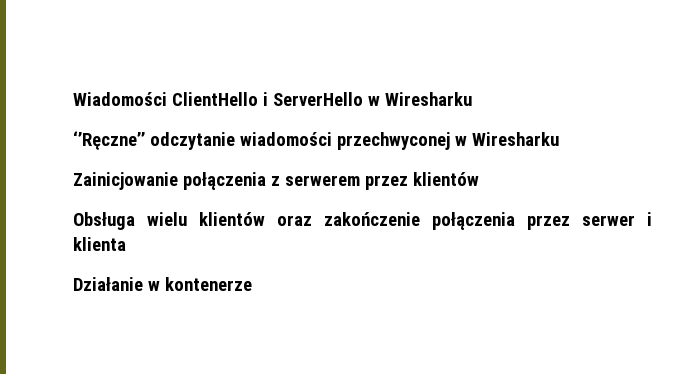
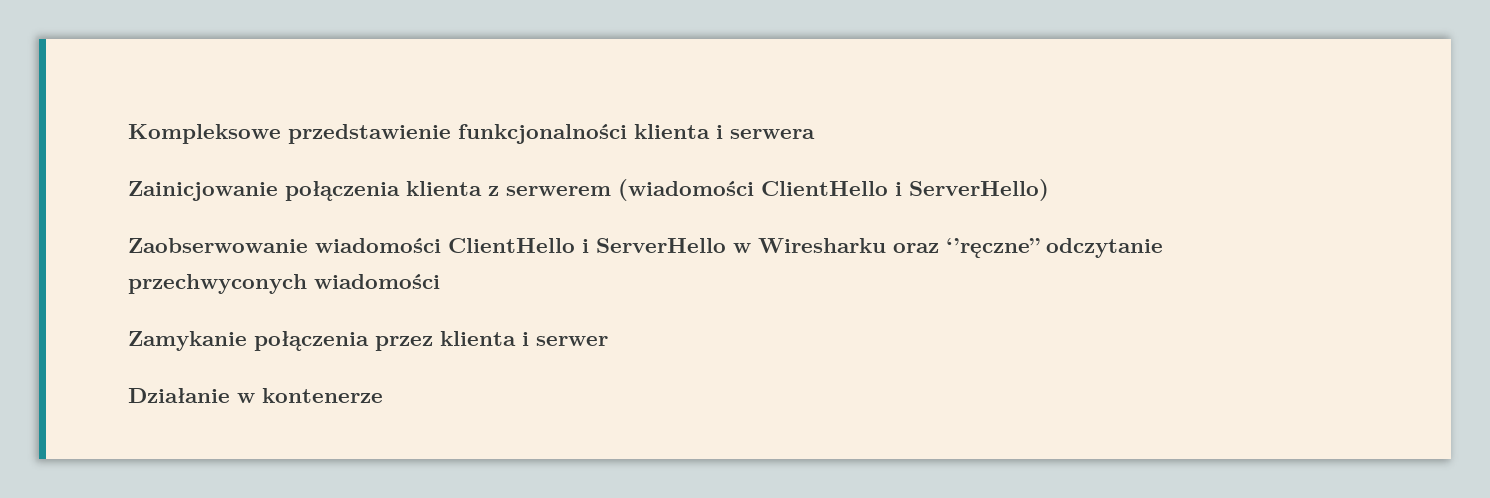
- Wiadomości ClientHello i ServerHello w Wiresharku
- ‘’Ręczne’’ odczytanie wiadomości przechwyconej w Wiresharku
- Zainicjowanie połączenia z serwerem przez klientów
- Obsługa wielu klientów oraz zakończenie połączenia przez serwer i klienta
+ Kompleksowe przedstawienie funkcjonalności klienta i serwera
+ Zainicjowanie połączenia klienta z serwerem (wiadomości ClientHello i ServerHello)
+ Zaobserwowanie wiadomości ClientHello i ServerHello w Wiresharku oraz ‘’ręczne” odczytanie przechwyconych wiadomości
+ Zamykanie połączenia przez klienta i serwer

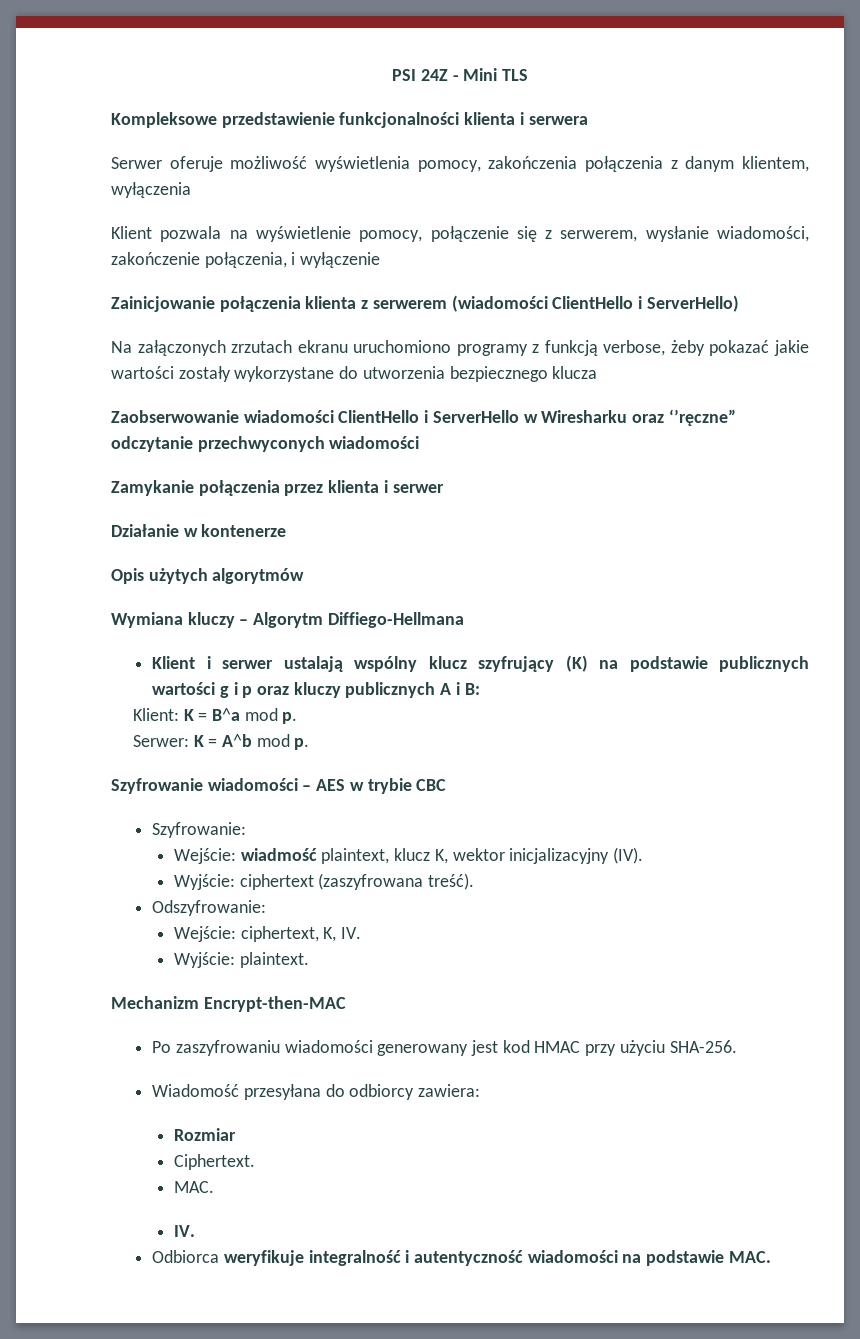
+ PSI 24Z - Mini TLS
+ Serwer oferuje możliwość wyświetlenia pomocy, zakończenia połączenia z danym klientem, wyłączenia
+ Klient pozwala na wyświetlenie pomocy, połączenie się z serwerem, wysłanie wiadomości, zakończenie połączenia, i wyłączenie
+ Na załączonych zrzutach ekranu uruchomiono programy z funkcją verbose, żeby pokazać jakie wartości zostały wykorzystane do utworzenia bezpiecznego klucza
+ Opis użytych algorytmów
+ Wymiana kluczy – Algorytm Diffiego-Hellmana
+ Klient i serwer ustalają wspólny klucz szyfrujący (K) na podstawie publicznych wartości g i p oraz kluczy publicznych A i B:
+ Klient: K = B^a mod p.
+ Serwer: K = A^b mod p.
+ Szyfrowanie wiadomości – AES w trybie CBC
+ Szyfrowanie:
+ Wejście: wiadmość plaintext, klucz K, wektor inicjalizacyjny (IV).
+ Wyjście: ciphertext (zaszyfrowana treść).
+ Odszyfrowanie:
+ Wejście: ciphertext, K, IV.
+ Wyjście: plaintext.
+ Mechanizm Encrypt-then-MAC
+ Po zaszyfrowaniu wiadomości generowany jest kod HMAC przy użyciu SHA-256.
+ Wiadomość przesyłana do odbiorcy zawiera:
+ Rozmiar
+ Ciphertext.
+ MAC.
+ IV.
+ Odbiorca weryfikuje integralność i autentyczność wiadomości na podstawie MAC.

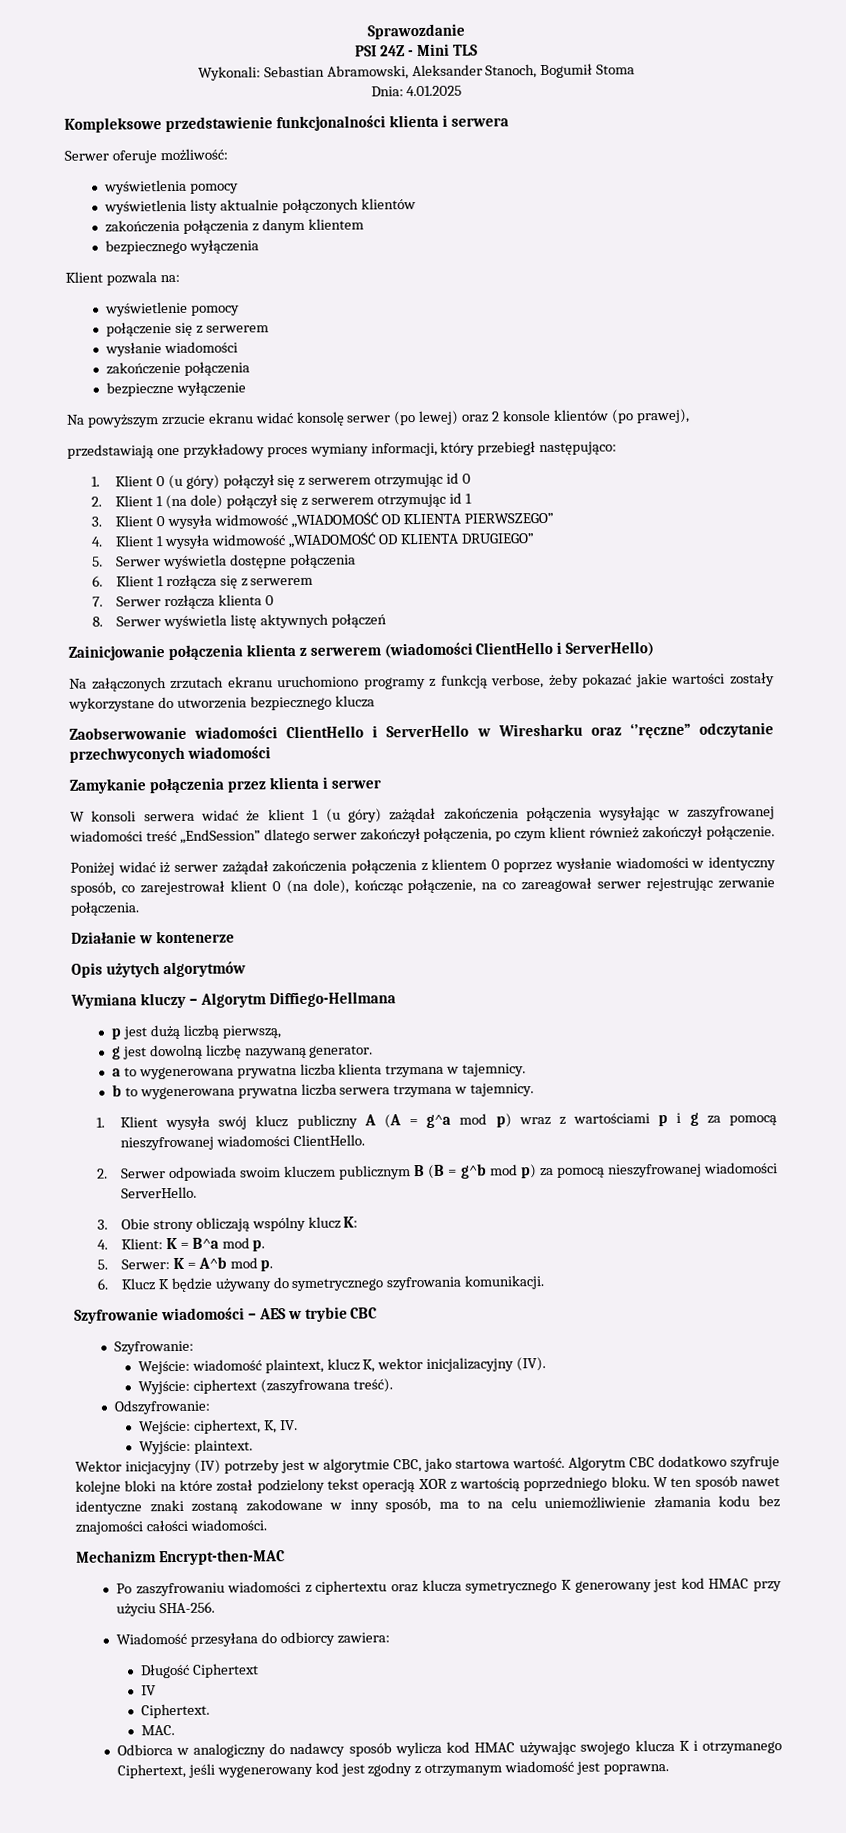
+ Sprawozdanie
+ Wykonali: Sebastian Abramowski, Aleksander Stanoch, Bogumił Stoma
+ Dnia: 4.01.2025
- Serwer oferuje możliwość wyświetlenia pomocy, zakończenia połączenia z danym klientem, wyłączenia
+ Serwer oferuje możliwość:
+ wyświetlenia pomocy
+ wyświetlenia listy aktualnie połączonych klientów
+ zakończenia połączenia z danym klientem
+ bezpiecznego wyłączenia
- Klient pozwala na wyświetlenie pomocy, połączenie się z serwerem, wysłanie wiadomości, zakończenie połączenia, i wyłączenie
+ Klient pozwala na:
+ wyświetlenie pomocy
+ połączenie się z serwerem
+ wysłanie wiadomości
+ zakończenie połączenia
+ bezpieczne wyłączenie
+ Na powyższym zrzucie ekranu widać konsolę serwer (po lewej) oraz 2 konsole klientów (po prawej),
+ przedstawiają one przykładowy proces wymiany informacji, który przebiegł następująco:
+ 1. Klient 0 (u góry) połączył się z serwerem otrzymując id 0
+ 2. Klient 1 (na dole) połączył się z serwerem otrzymując id 1
+ 3. Klient 0 wysyła widmowość „WIADOMOŚĆ OD KLIENTA PIERWSZEGO”
+ 4. Klient 1 wysyła widmowość „WIADOMOŚĆ OD KLIENTA DRUGIEGO”
+ 5. Serwer wyświetla dostępne połączenia
+ 6. Klient 1 rozłącza się z serwerem
+ 7. Serwer rozłącza klienta 0
+ 8. Serwer wyświetla listę aktywnych połączeń
+ W konsoli serwera widać że klient 1 (u góry) zażądał zakończenia połączenia wysyłając w zaszyfrowanej wiadomości treść „EndSession” dlatego serwer zakończył połączenia, po czym klient również zakończył połączenie.
+ Poniżej widać iż serwer zażądał zakończenia połączenia z klientem 0 poprzez wysłanie wiadomości w identyczny sposób, co zarejestrował klient 0 (na dole), kończąc połączenie, na co zareagował serwer rejestrując zerwanie połączenia.
- Klient i serwer ustalają wspólny klucz szyfrujący (K) na podstawie publicznych wartości g i p oraz kluczy publicznych A i B:
- Klient: K = B^a mod p.
+ p jest dużą liczbą pierwszą,
+ g jest dowolną liczbę nazywaną generator.
+ a to wygenerowana prywatna liczba klienta trzymana w tajemnicy.
+ b to wygenerowana prywatna liczba serwera trzymana w tajemnicy.
+ 1. Klient wysyła swój klucz publiczny A (A = g^a mod p) wraz z wartościami p i g za pomocą nieszyfrowanej wiadomości ClientHello.
+ 2. Serwer odpowiada swoim kluczem publicznym B (B = g^b mod p) za pomocą nieszyfrowanej wiadomości ServerHello.
+ 3. Obie strony obliczają wspólny klucz K:
+ 4. Klient: K = B^a mod p.
- Serwer: K = A^b mod p.
+ 5. Serwer: K = A^b mod p.
+ 6. Klucz K będzie używany do symetrycznego szyfrowania komunikacji.
- Wejście: wiadmość plaintext, klucz K, wektor inicjalizacyjny (IV).
+ Wejście: wiadomość plaintext, klucz K, wektor inicjalizacyjny (IV).
+ Wektor inicjacyjny (IV) potrzeby jest w algorytmie CBC, jako startowa wartość. Algorytm CBC dodatkowo szyfruje kolejne bloki na które został podzielony tekst operacją XOR z wartością poprzedniego bloku. W ten sposób nawet identyczne znaki zostaną zakodowane w inny sposób, ma to na celu uniemożliwienie złamania kodu bez znajomości całości wiadomości.
- Po zaszyfrowaniu wiadomości generowany jest kod HMAC przy użyciu SHA-256.
+ Po zaszyfrowaniu wiadomości z ciphertextu oraz klucza symetrycznego K generowany jest kod HMAC przy użyciu SHA-256.
- Rozmiar
+ Długość Ciphertext
+ IV
  Ciphertext.
  MAC.
- IV.
- Odbiorca weryfikuje integralność i autentyczność wiadomości na podstawie MAC.
+ Odbiorca w analogiczny do nadawcy sposób wylicza kod HMAC używając swojego klucza K i otrzymanego Ciphertext, jeśli wygenerowany kod jest zgodny z otrzymanym wiadomość jest poprawna.

